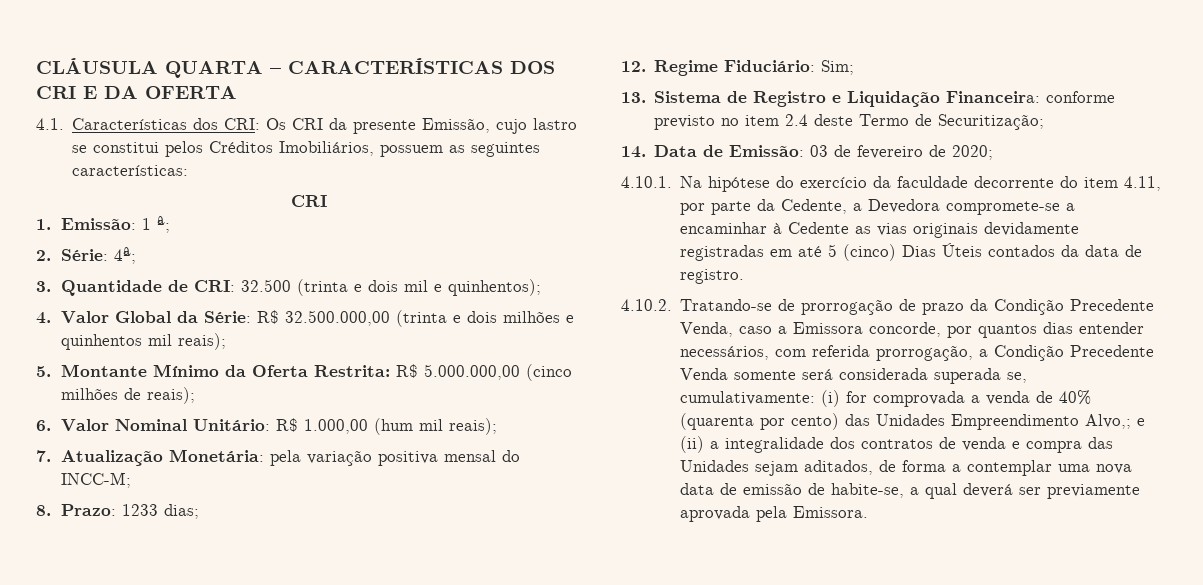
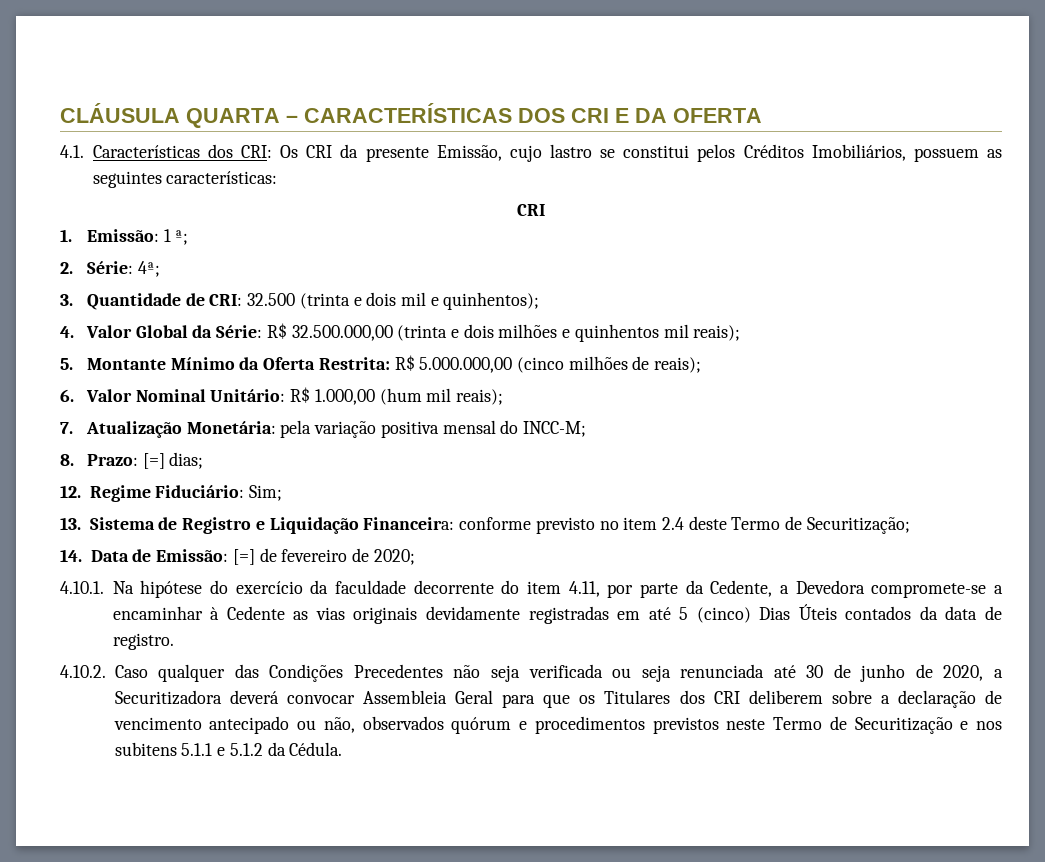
- 8. Prazo: 1233 dias;
+ 8. Prazo: [=] dias;
- 14. Data de Emissão: 03 de fevereiro de 2020;
+ 14. Data de Emissão: [=] de fevereiro de 2020;
- 4.10.2. Tratando-se de prorrogação de prazo da Condição Precedente Venda, caso a Emissora concorde, por quantos dias entender necessários, com referida prorrogação, a Condição Precedente Venda somente será considerada superada se, cumulativamente: (i) for comprovada a venda de 40% (quarenta por cento) das Unidades Empreendimento Alvo,; e (ii) a integralidade dos contratos de venda e compra das Unidades sejam aditados, de forma a contemplar uma nova data de emissão de habite-se, a qual deverá ser previamente aprovada pela Emissora.
+ 4.10.2. Caso qualquer das Condições Precedentes não seja verificada ou seja renunciada até 30 de junho de 2020, a Securitizadora deverá convocar Assembleia Geral para que os Titulares dos CRI deliberem sobre a declaração de vencimento antecipado ou não, observados quórum e procedimentos previstos neste Termo de Securitização e nos subitens 5.1.1 e 5.1.2 da Cédula.

